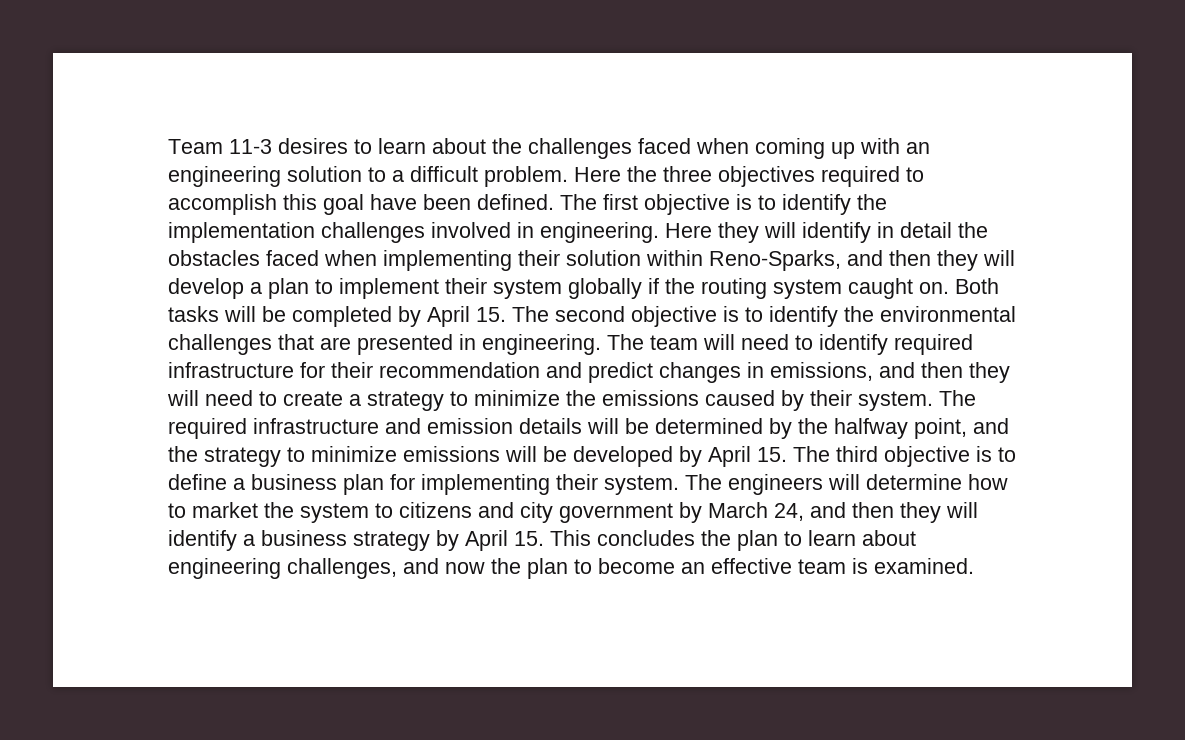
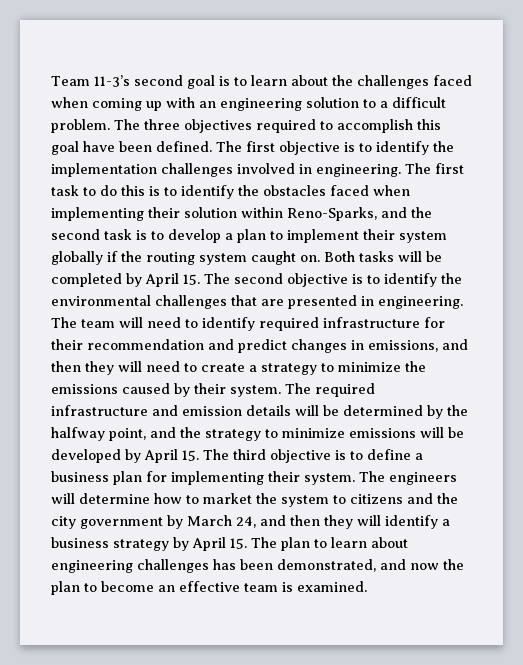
- Team 11-3 desires to learn about the challenges faced when coming up with an engineering solution to a difficult problem.
+ Team 11-3’s second goal is to learn about the challenges faced when coming up with an engineering solution to a difficult problem.
- Here the three objectives required to accomplish this goal have been defined.
+ The three objectives required to accomplish this goal have been defined.
- Here they will identify in detail the obstacles faced when implementing their solution within Reno-Sparks, and then they will develop a plan to implement their system globally if the routing system caught on.
+ The first task to do this is to identify the obstacles faced when implementing their solution within Reno-Sparks, and the second task is to develop a plan to implement their system globally if the routing system caught on.
- The engineers will determine how to market the system to citizens and city government by March 24, and then they will identify a business strategy by April 15. This concludes the plan to learn about engineering challenges, and now the plan to become an effective team is examined.
+ The engineers will determine how to market the system to citizens and the city government by March 24, and then they will identify a business strategy by April 15. The plan to learn about engineering challenges has been demonstrated, and now the plan to become an effective team is examined.

